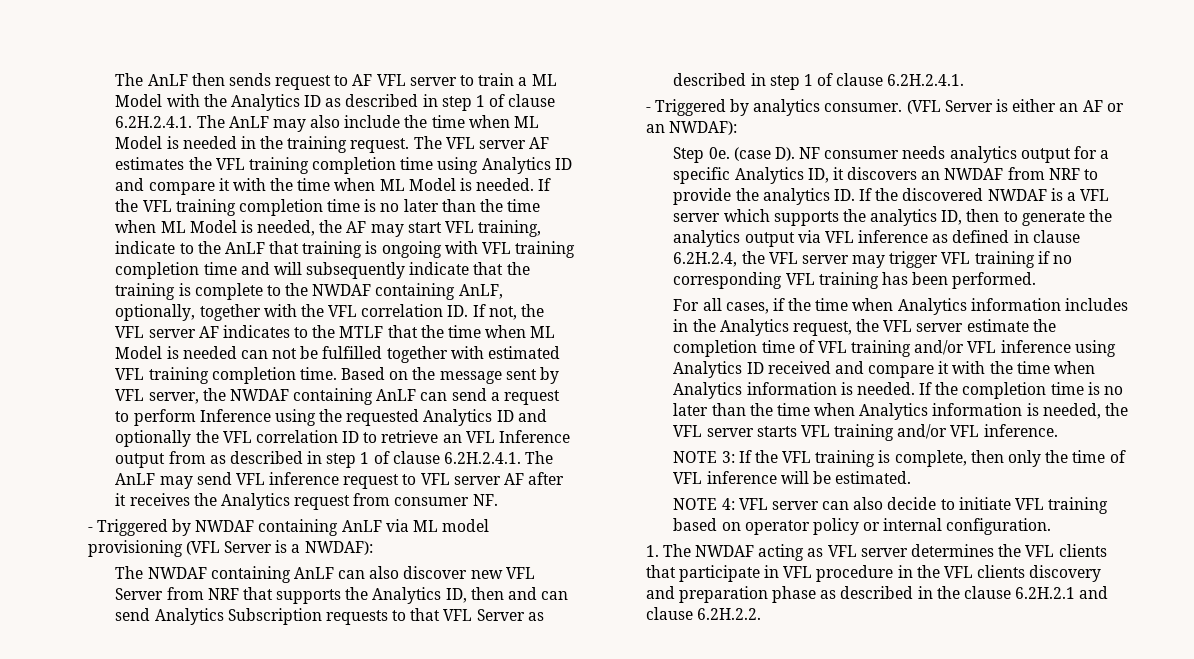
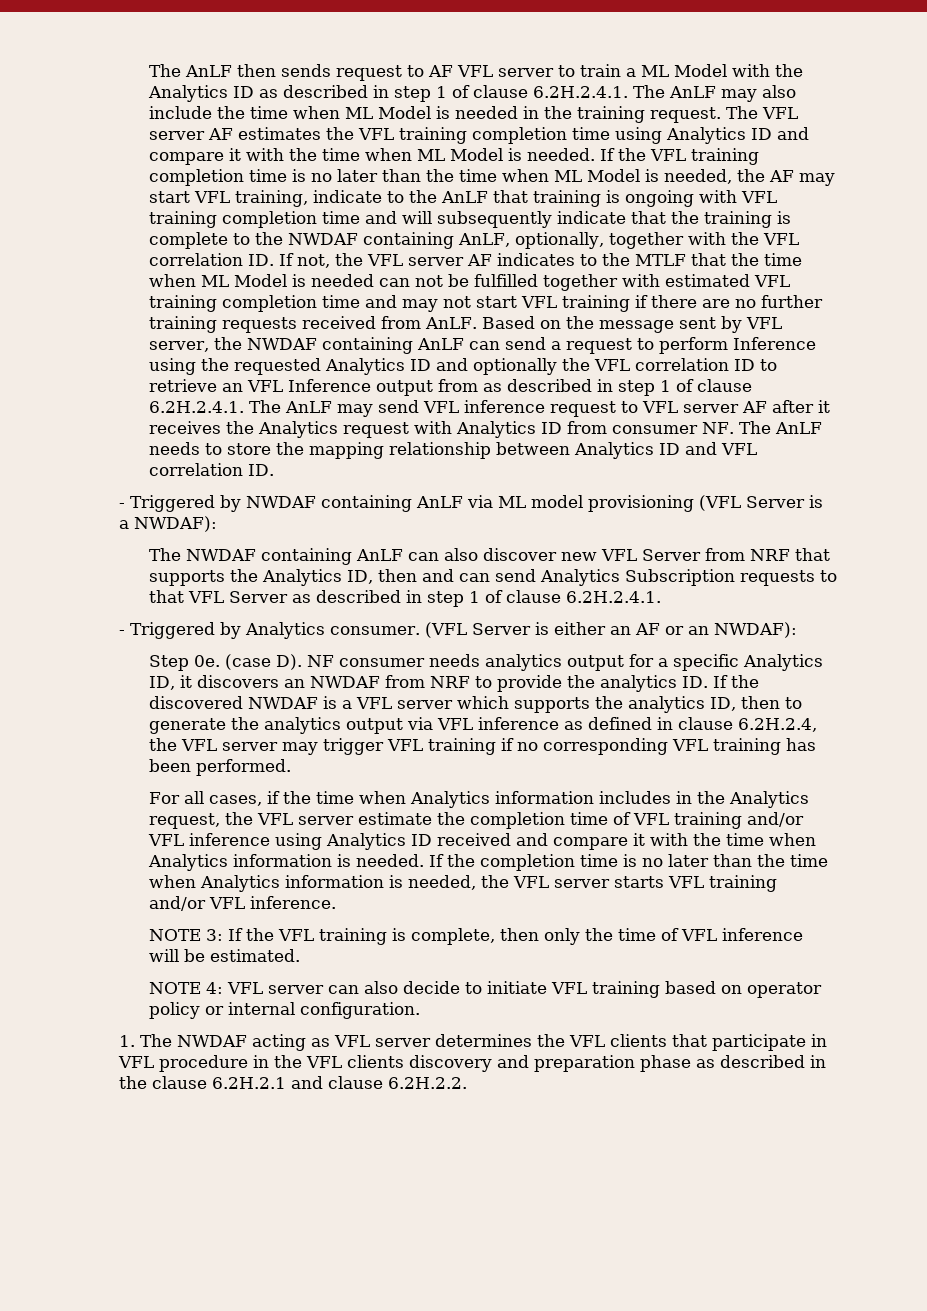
- If the VFL training completion time is no later than the time when ML Model is needed, the AF may start VFL training, indicate to the AnLF that training is ongoing with VFL training completion time and will subsequently indicate that the training is complete to the NWDAF containing AnLF, optionally, together with the VFL correlation ID. If not, the VFL server AF indicates to the MTLF that the time when ML Model is needed can not be fulfilled together with estimated VFL training completion time.
+ If the VFL training completion time is no later than the time when ML Model is needed, the AF may start VFL training, indicate to the AnLF that training is ongoing with VFL training completion time and will subsequently indicate that the training is complete to the NWDAF containing AnLF, optionally, together with the VFL correlation ID. If not, the VFL server AF indicates to the MTLF that the time when ML Model is needed can not be fulfilled together with estimated VFL training completion time and may not start VFL training if there are no further training requests received from AnLF.
- Based on the message sent by VFL server, the NWDAF containing AnLF can send a request to perform Inference using the requested Analytics ID and optionally the VFL correlation ID to retrieve an VFL Inference output from as described in step 1 of clause 6.2H.2.4.1. The AnLF may send VFL inference request to VFL server AF after it receives the Analytics request from consumer NF.
+ Based on the message sent by VFL server, the NWDAF containing AnLF can send a request to perform Inference using the requested Analytics ID and optionally the VFL correlation ID to retrieve an VFL Inference output from as described in step 1 of clause 6.2H.2.4.1. The AnLF may send VFL inference request to VFL server AF after it receives the Analytics request with Analytics ID from consumer NF. The AnLF needs to store the mapping relationship between Analytics ID and VFL correlation ID.
- - Triggered by analytics consumer.
+ - Triggered by Analytics consumer.

